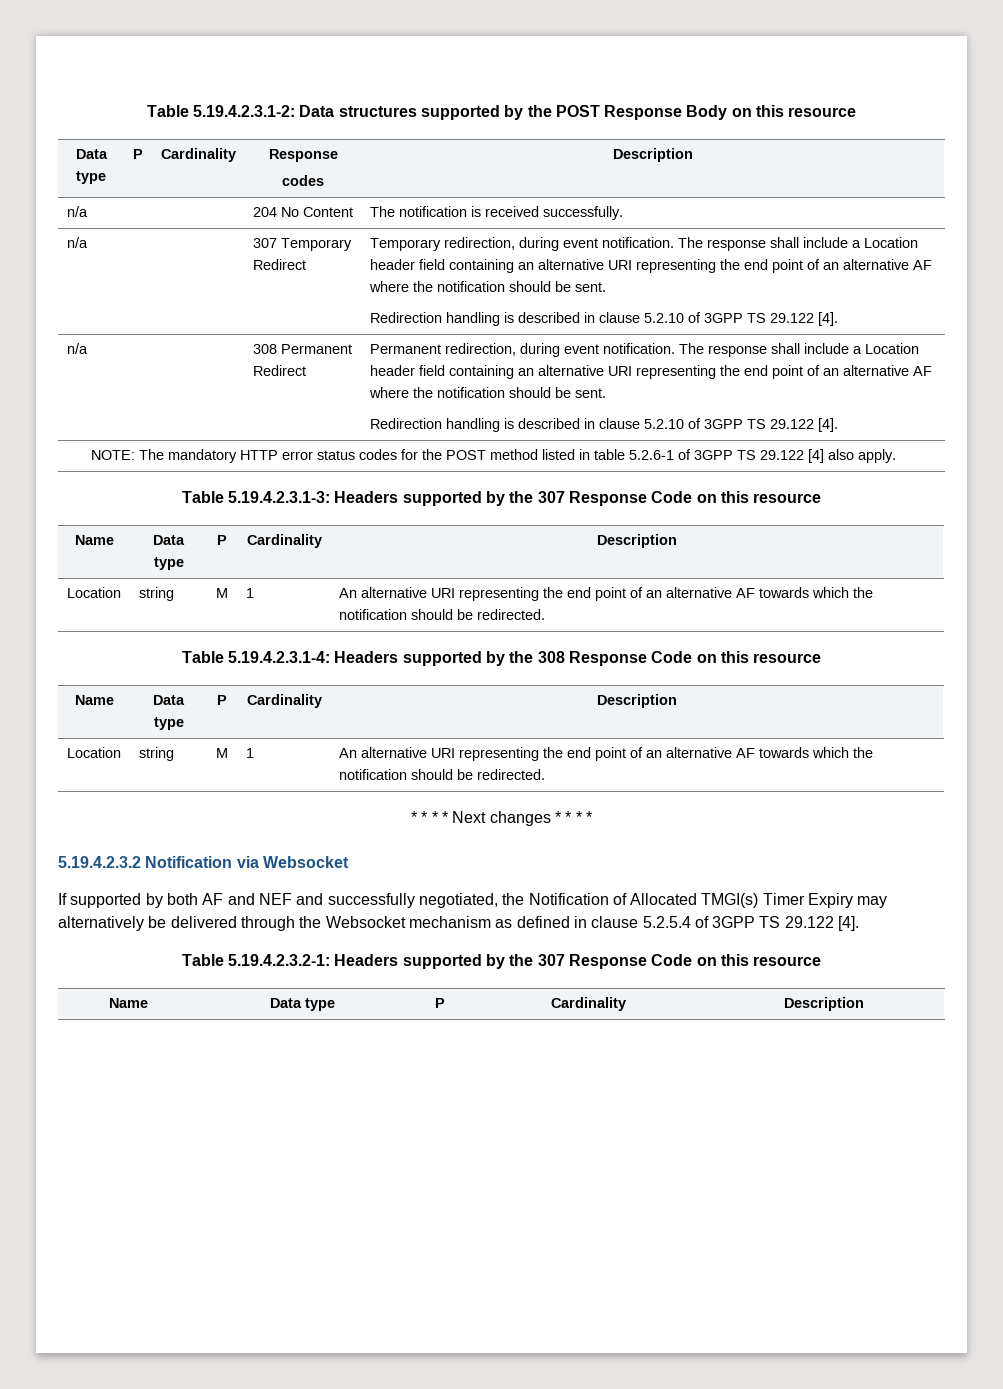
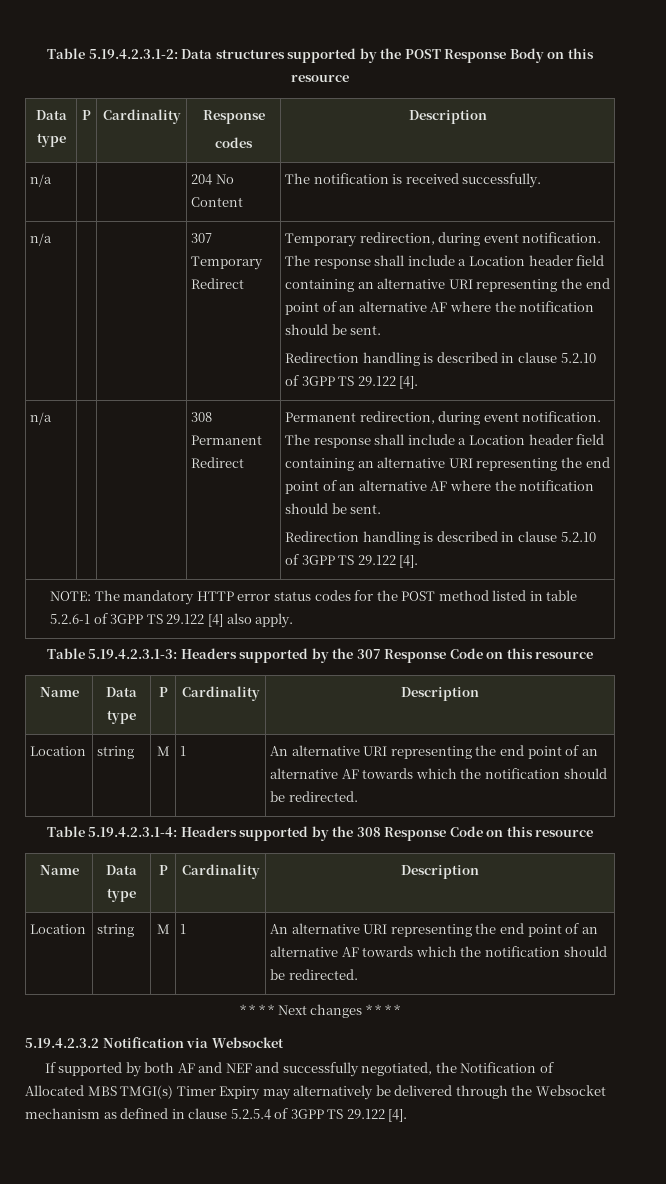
- If supported by both AF and NEF and successfully negotiated, the Notification of Allocated TMGI(s) Timer Expiry may alternatively be delivered through the Websocket mechanism as defined in clause 5.2.5.4 of 3GPP TS 29.122 [4].
+ If supported by both AF and NEF and successfully negotiated, the Notification of Allocated MBS TMGI(s) Timer Expiry may alternatively be delivered through the Websocket mechanism as defined in clause 5.2.5.4 of 3GPP TS 29.122 [4].
- Table 5.19.4.2.3.2-1: Headers supported by the 307 Response Code on this resource
- Name | Data type | P | Cardinality | Description

